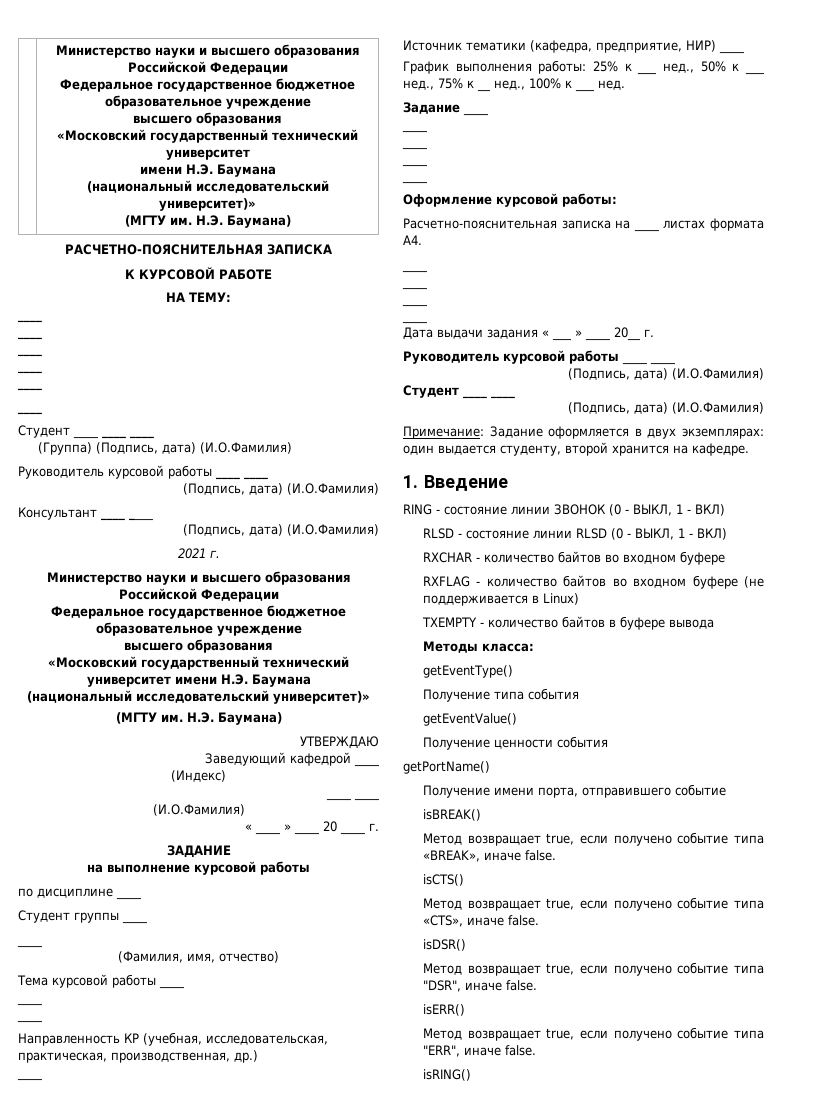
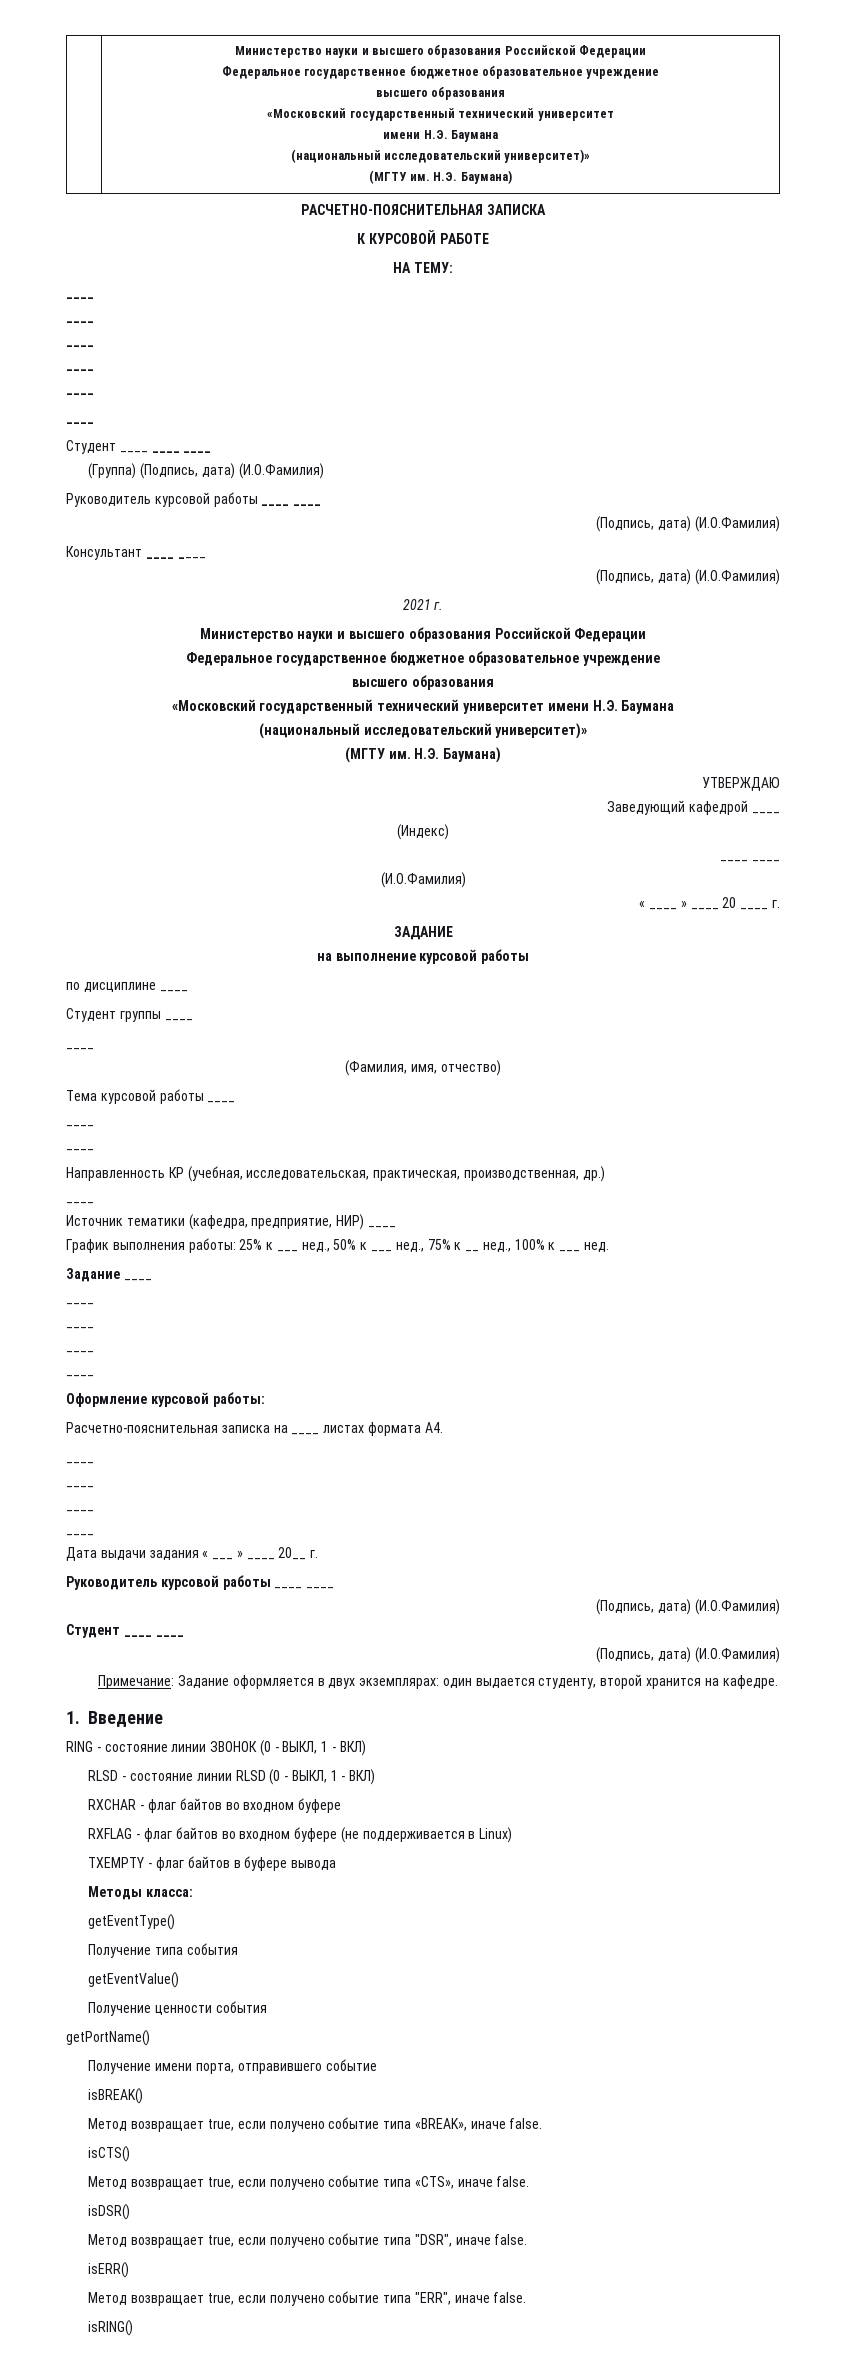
- RXCHAR - количество байтов во входном буфере
+ RXCHAR - флаг байтов во входном буфере
- RXFLAG - количество байтов во входном буфере (не поддерживается в Linux)
+ RXFLAG - флаг байтов во входном буфере (не поддерживается в Linux)
- TXEMPTY - количество байтов в буфере вывода
+ TXEMPTY - флаг байтов в буфере вывода

